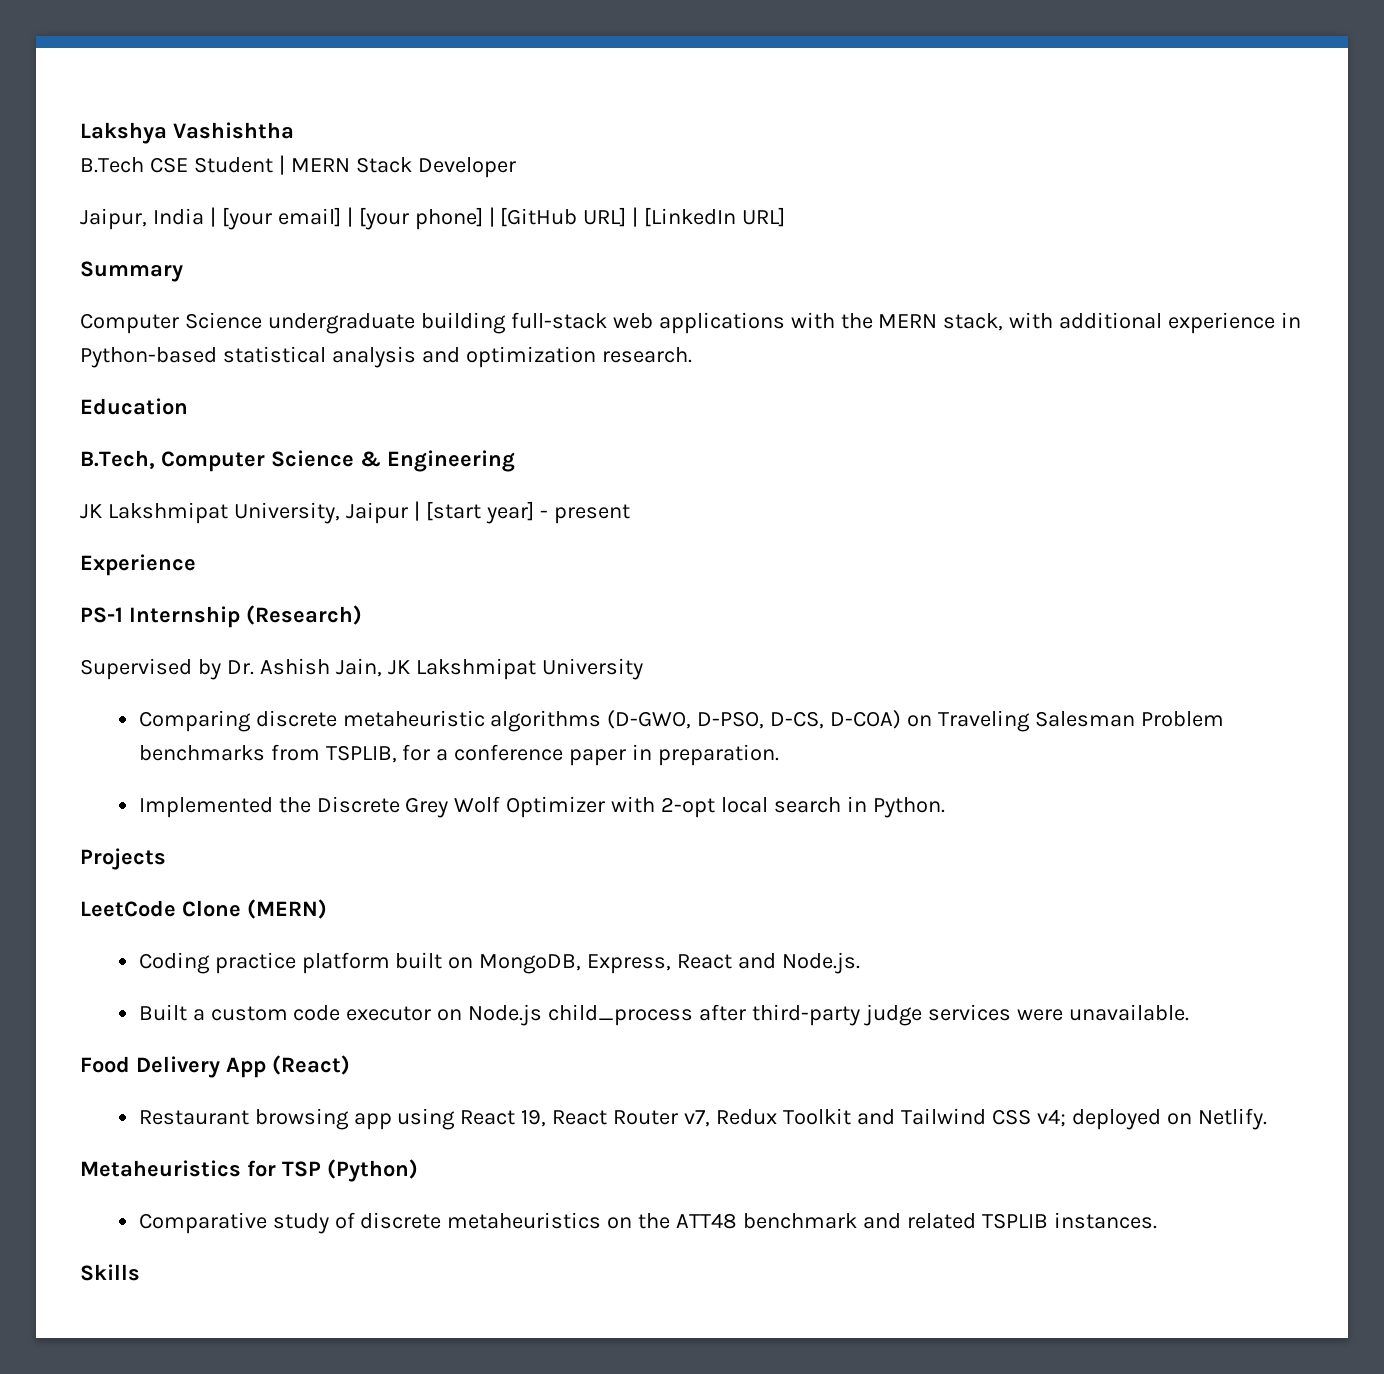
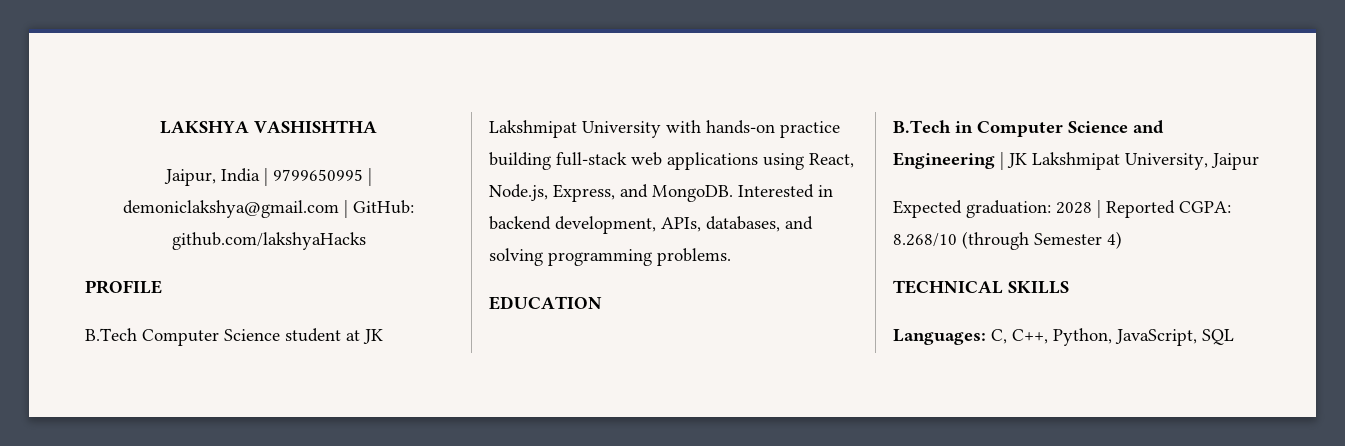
- Lakshya Vashishtha
- B.Tech CSE Student | MERN Stack Developer
- Jaipur, India | [your email] | [your phone] | [GitHub URL] | [LinkedIn URL]
- Summary
- Computer Science undergraduate building full-stack web applications with the MERN stack, with additional experience in Python-based statistical analysis and optimization research.
- Education
- B.Tech, Computer Science & Engineering
- JK Lakshmipat University, Jaipur | [start year] - present
- Experience
- PS-1 Internship (Research)
- Supervised by Dr. Ashish Jain, JK Lakshmipat University
- Comparing discrete metaheuristic algorithms (D-GWO, D-PSO, D-CS, D-COA) on Traveling Salesman Problem benchmarks from TSPLIB, for a conference paper in preparation.
- Implemented the Discrete Grey Wolf Optimizer with 2-opt local search in Python.
- Projects
- LeetCode Clone (MERN)
- Coding practice platform built on MongoDB, Express, React and Node.js.
- Built a custom code executor on Node.js child_process after third-party judge services were unavailable.
- Food Delivery App (React)
- Restaurant browsing app using React 19, React Router v7, Redux Toolkit and Tailwind CSS v4; deployed on Netlify.
- Metaheuristics for TSP (Python)
- Comparative study of discrete metaheuristics on the ATT48 benchmark and related TSPLIB instances.
- Skills
+ LAKSHYA VASHISHTHA
+ Jaipur, India | 9799650995 | demoniclakshya@gmail.com | GitHub: github.com/lakshyaHacks
+ PROFILE
+ B.Tech Computer Science student at JK Lakshmipat University with hands-on practice building full-stack web applications using React, Node.js, Express, and MongoDB. Interested in backend development, APIs, databases, and solving programming problems.
+ EDUCATION
+ B.Tech in Computer Science and Engineering | JK Lakshmipat University, Jaipur
+ Expected graduation: 2028 | Reported CGPA: 8.268/10 (through Semester 4)
+ TECHNICAL SKILLS
+ Languages: C, C++, Python, JavaScript, SQL

